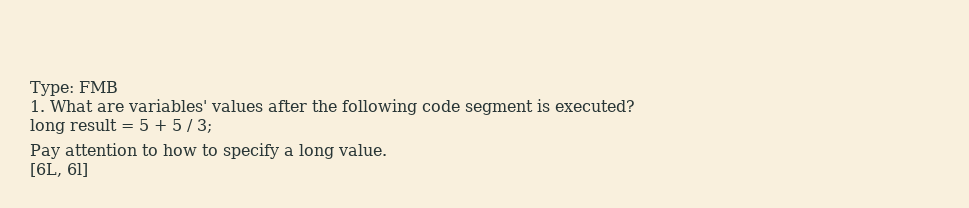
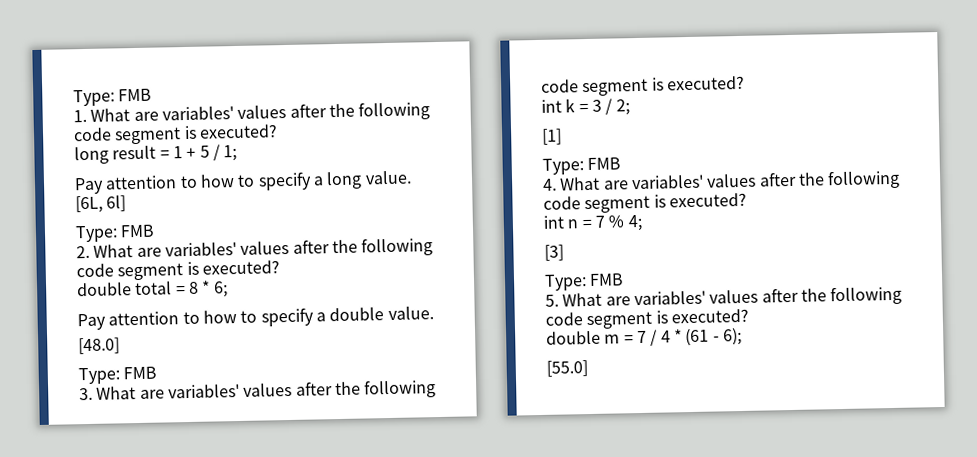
- long result = 5 + 5 / 3;
+ long result = 1 + 5 / 1;
  [6L, 6l]
+ Type: FMB
+ 2. What are variables' values after the following code segment is executed?
+ double total = 8 * 6;
+ Pay attention to how to specify a double value.
+ [48.0]
+ Type: FMB
+ 3. What are variables' values after the following code segment is executed?
+ int k = 3 / 2;
+ [1]
+ Type: FMB
+ 4. What are variables' values after the following code segment is executed?
+ int n = 7 % 4;
+ [3]
+ Type: FMB
+ 5. What are variables' values after the following code segment is executed?
+ double m = 7 / 4 * (61 - 6);
+ [55.0]

